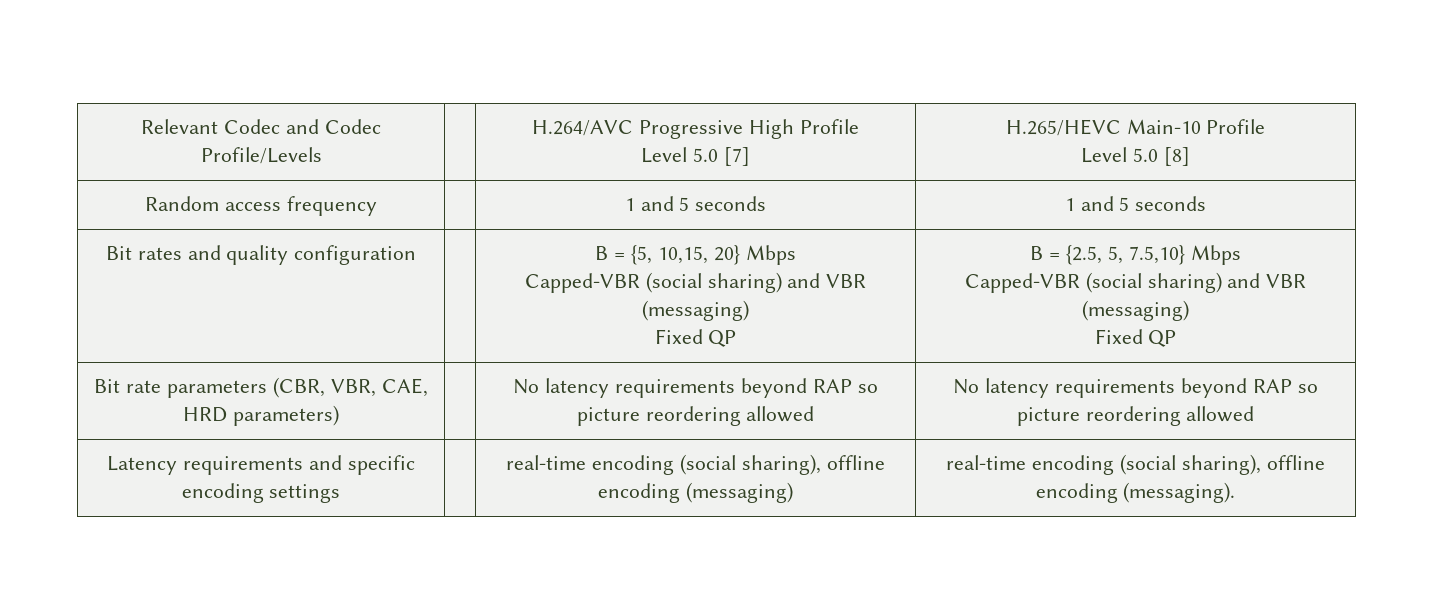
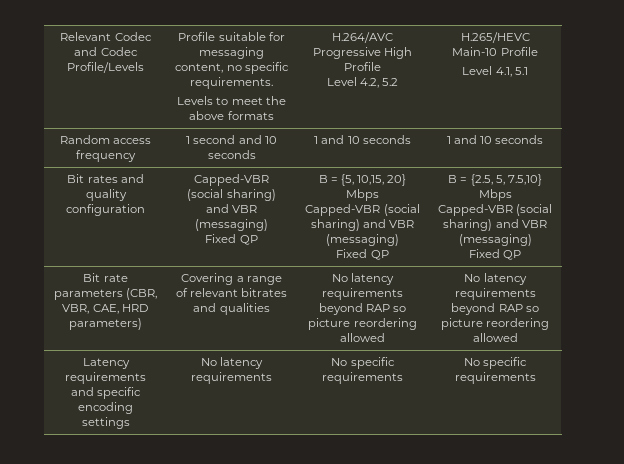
- Relevant Codec and Codec Profile/Levels | | H.264/AVC Progressive High Profile
- Level 5.0 [7] | H.265/HEVC Main-10 Profile
- Level 5.0 [8]
+ Relevant Codec and Codec Profile/Levels | Profile suitable for messaging content, no specific requirements.
+ Levels to meet the above formats | H.264/AVC Progressive High Profile
+ Level 4.2, 5.2 | H.265/HEVC Main-10 Profile
+ Level 4.1, 5.1
- Random access frequency | | 1 and 5 seconds | 1 and 5 seconds
+ Random access frequency | 1 second and 10 seconds | 1 and 10 seconds | 1 and 10 seconds
- Bit rates and quality configuration
+ Bit rates and quality configuration | Capped-VBR (social sharing) and VBR (messaging)
+ Fixed QP
- Bit rate parameters (CBR, VBR, CAE, HRD parameters) | | No latency requirements beyond RAP so picture reordering allowed | No latency requirements beyond RAP so picture reordering allowed
+ Bit rate parameters (CBR, VBR, CAE, HRD parameters) | Covering a range of relevant bitrates and qualities | No latency requirements beyond RAP so picture reordering allowed | No latency requirements beyond RAP so picture reordering allowed
- Latency requirements and specific encoding settings | | real-time encoding (social sharing), offline encoding (messaging) | real-time encoding (social sharing), offline encoding (messaging).
+ Latency requirements and specific encoding settings | No latency requirements | No specific requirements | No specific requirements

